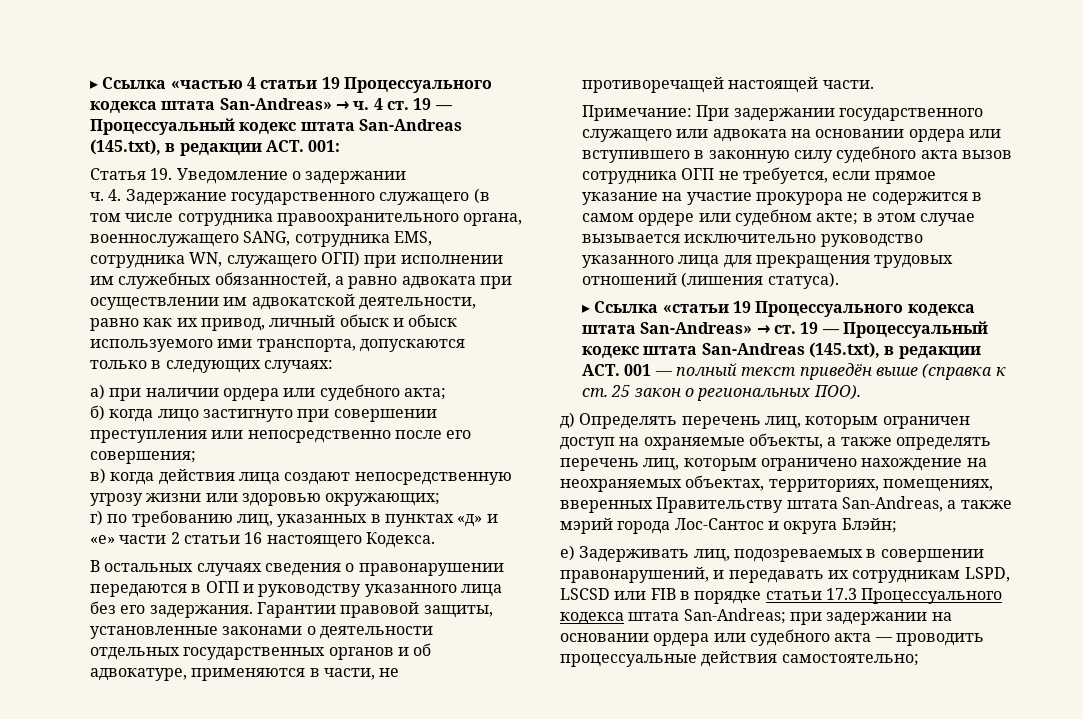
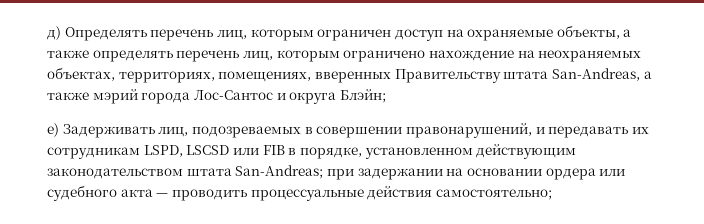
- ▸ Ссылка «частью 4 статьи 19 Процессуального кодекса штата San-Andreas» → ч. 4 ст. 19 — Процессуальный кодекс штата San-Andreas (145.txt), в редакции ACT. 001:
- Статья 19. Уведомление о задержании
- ч. 4. Задержание государственного служащего (в том числе сотрудника правоохранительного органа, военнослужащего SANG, сотрудника EMS, сотрудника WN, служащего ОГП) при исполнении им служебных обязанностей, а равно адвоката при осуществлении им адвокатской деятельности, равно как их привод, личный обыск и обыск используемого ими транспорта, допускаются только в следующих случаях:
- а) при наличии ордера или судебного акта;
- б) когда лицо застигнуто при совершении преступления или непосредственно после его совершения;
- в) когда действия лица создают непосредственную угрозу жизни или здоровью окружающих;
- г) по требованию лиц, указанных в пунктах «д» и «е» части 2 статьи 16 настоящего Кодекса.
- В остальных случаях сведения о правонарушении передаются в ОГП и руководству указанного лица без его задержания. Гарантии правовой защиты, установленные законами о деятельности отдельных государственных органов и об адвокатуре, применяются в части, не противоречащей настоящей части.
- Примечание: При задержании государственного служащего или адвоката на основании ордера или вступившего в законную силу судебного акта вызов сотрудника ОГП не требуется, если прямое указание на участие прокурора не содержится в самом ордере или судебном акте; в этом случае вызывается исключительно руководство указанного лица для прекращения трудовых отношений (лишения статуса).
- ▸ Ссылка «статьи 19 Процессуального кодекса штата San-Andreas» → ст. 19 — Процессуальный кодекс штата San-Andreas (145.txt), в редакции ACT. 001 — полный текст приведён выше (справка к ст. 25 закон о региональных ПОО).
- е) Задерживать лиц, подозреваемых в совершении правонарушений, и передавать их сотрудникам LSPD, LSCSD или FIB в порядке статьи 17.3 Процессуального кодекса штата San-Andreas; при задержании на основании ордера или судебного акта — проводить процессуальные действия самостоятельно;
+ е) Задерживать лиц, подозреваемых в совершении правонарушений, и передавать их сотрудникам LSPD, LSCSD или FIB в порядке, установленном действующим законодательством штата San-Andreas; при задержании на основании ордера или судебного акта — проводить процессуальные действия самостоятельно;

